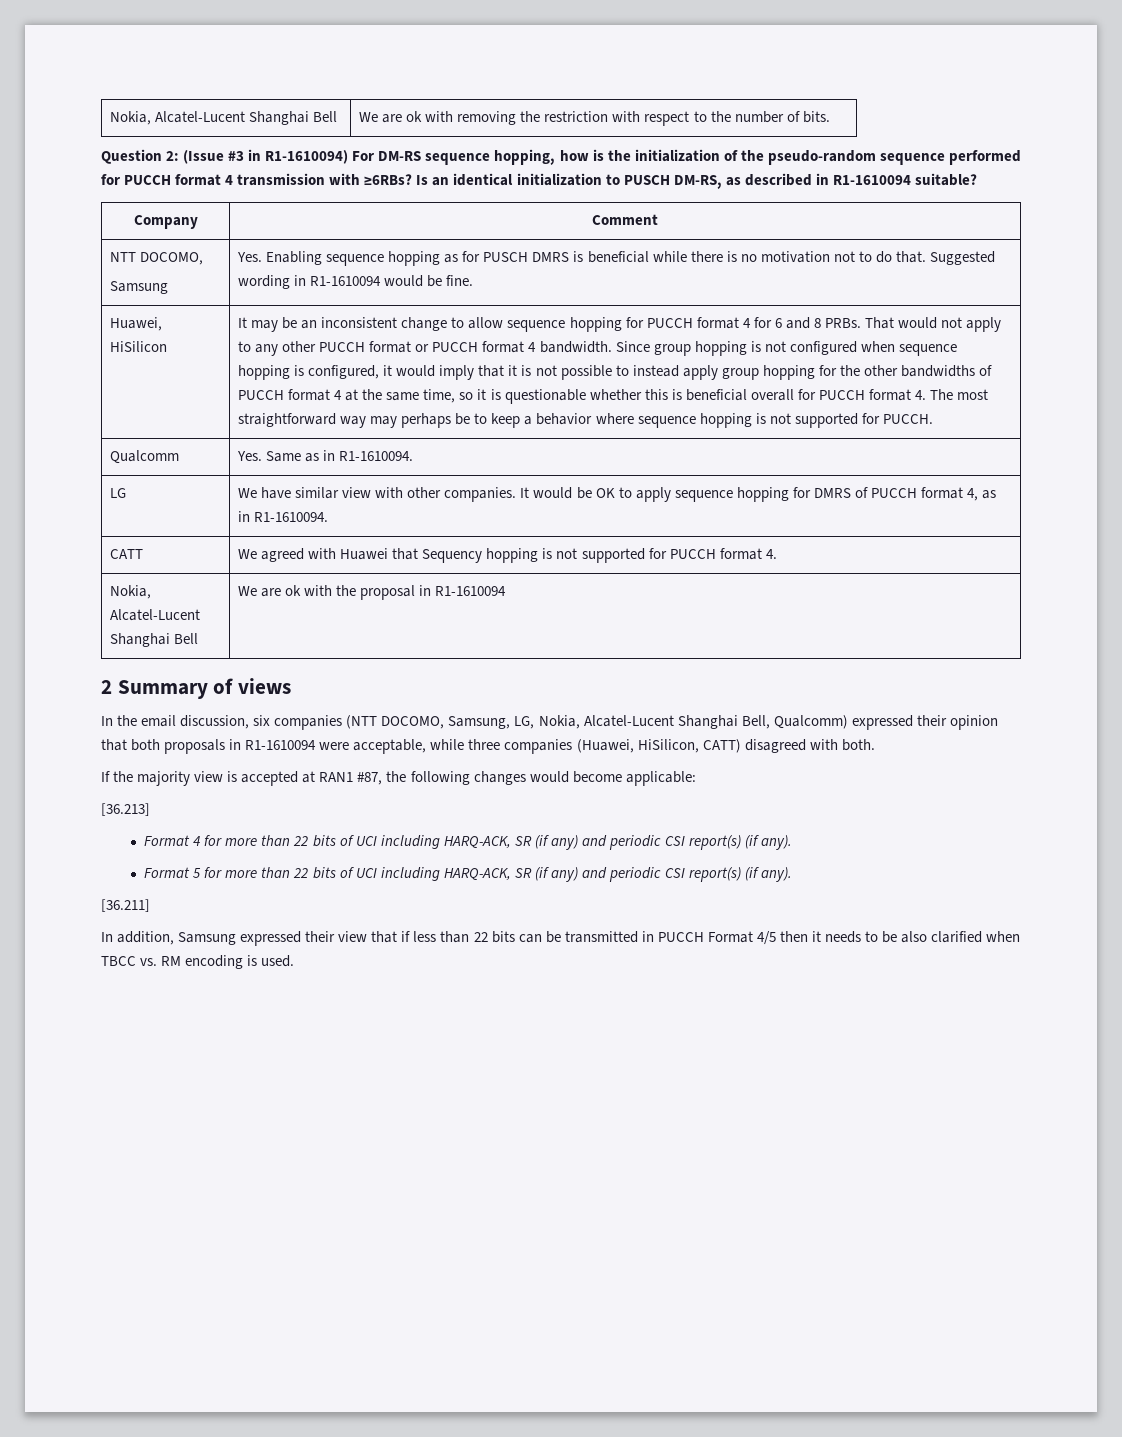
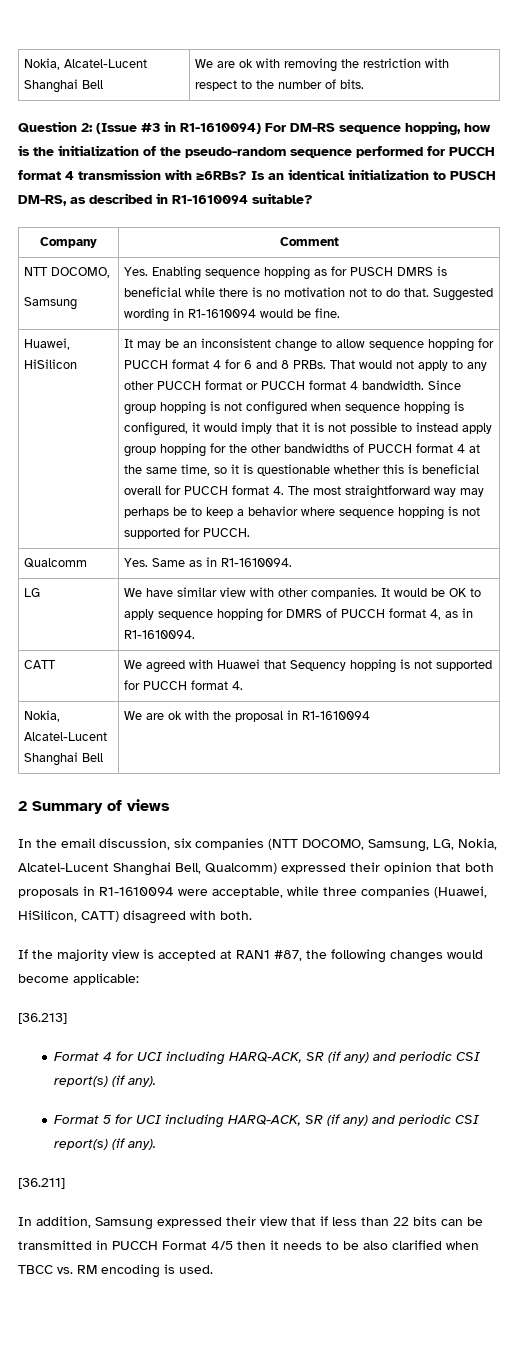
- Format 4 for more than 22 bits of UCI including HARQ-ACK, SR (if any) and periodic CSI report(s) (if any).
+ Format 4 for UCI including HARQ-ACK, SR (if any) and periodic CSI report(s) (if any).
- Format 5 for more than 22 bits of UCI including HARQ-ACK, SR (if any) and periodic CSI report(s) (if any).
+ Format 5 for UCI including HARQ-ACK, SR (if any) and periodic CSI report(s) (if any).

